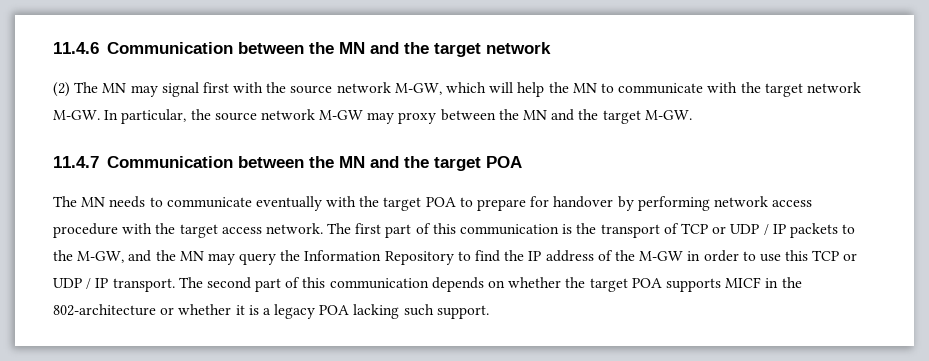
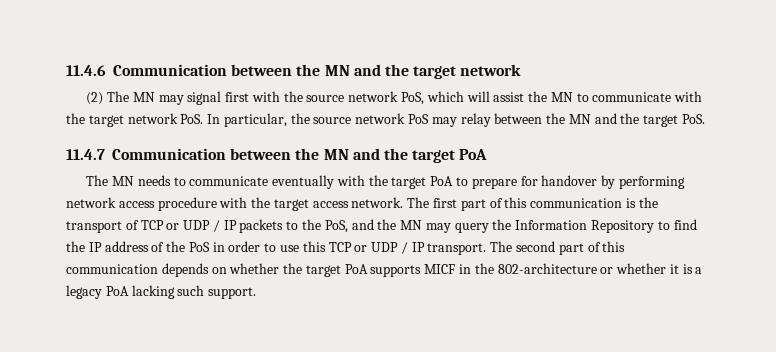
- (2) The MN may signal first with the source network M-GW, which will help the MN to communicate with the target network M-GW. In particular, the source network M-GW may proxy between the MN and the target M-GW.
+ (2) The MN may signal first with the source network PoS, which will assist the MN to communicate with the target network PoS. In particular, the source network PoS may relay between the MN and the target PoS.
- 11.4.7 Communication between the MN and the target POA
+ 11.4.7 Communication between the MN and the target PoA
- The MN needs to communicate eventually with the target POA to prepare for handover by performing network access procedure with the target access network.
+ The MN needs to communicate eventually with the target PoA to prepare for handover by performing network access procedure with the target access network.
- The first part of this communication is the transport of TCP or UDP / IP packets to the M-GW, and the MN may query the Information Repository to find the IP address of the M-GW in order to use this TCP or UDP / IP transport.
+ The first part of this communication is the transport of TCP or UDP / IP packets to the PoS, and the MN may query the Information Repository to find the IP address of the PoS in order to use this TCP or UDP / IP transport.
- The second part of this communication depends on whether the target POA supports MICF in the 802-architecture or whether it is a legacy POA lacking such support.
+ The second part of this communication depends on whether the target PoA supports MICF in the 802-architecture or whether it is a legacy PoA lacking such support.

